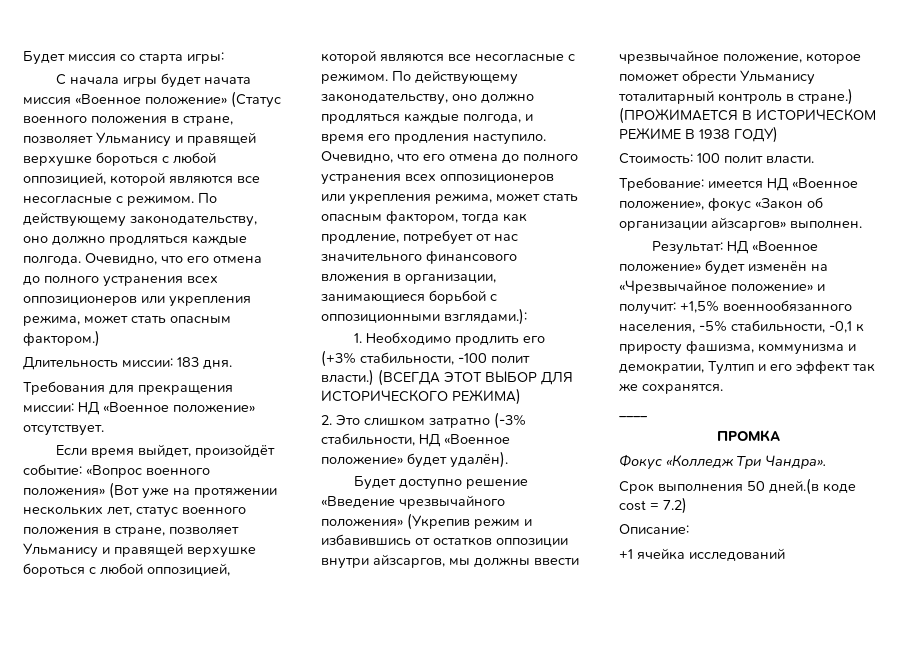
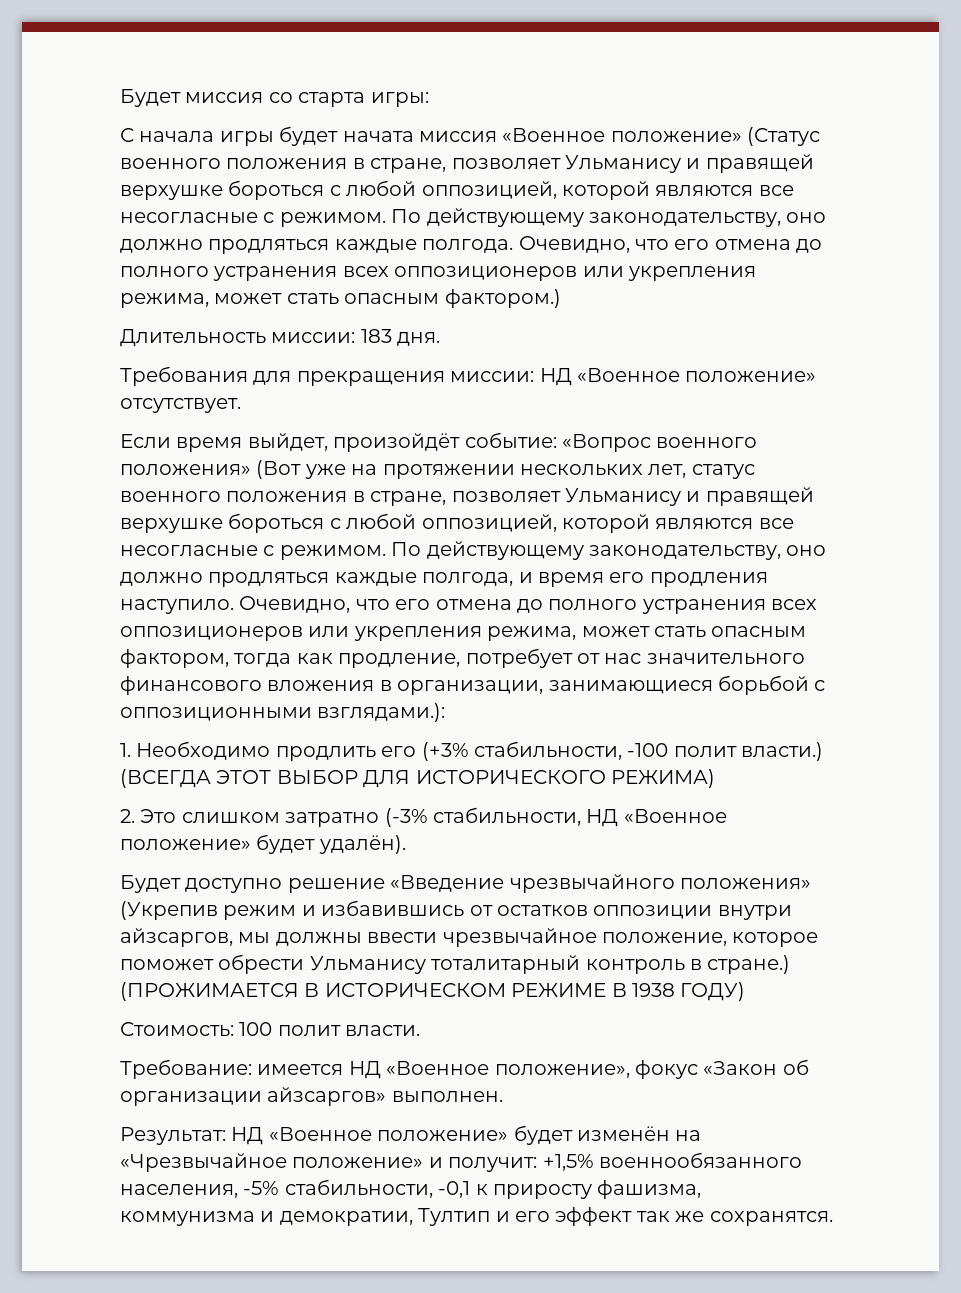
- ____
- ПРОМКА
- Фокус «Колледж Три Чандра».
- Срок выполнения 50 дней.(в коде cost = 7.2)
- Описание:
- +1 ячейка исследований

